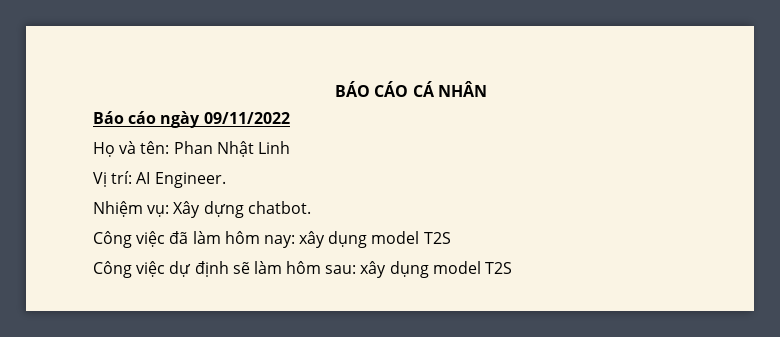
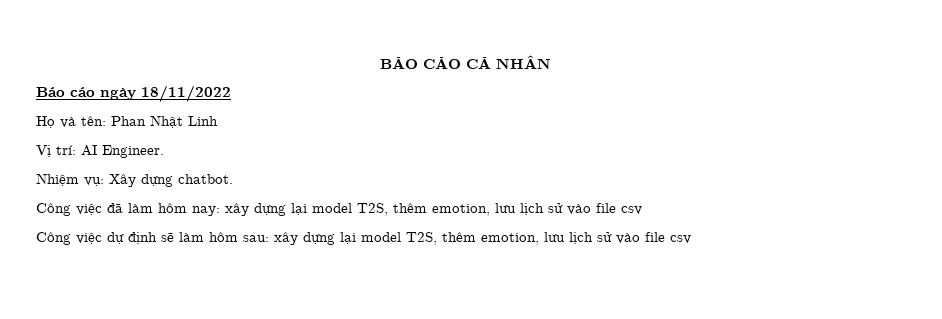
- Báo cáo ngày 09/11/2022
+ Báo cáo ngày 18/11/2022
- Công việc đã làm hôm nay: xây dụng model T2S
+ Công việc đã làm hôm nay: xây dựng lại model T2S, thêm emotion, lưu lịch sử vào file csv
- Công việc dự định sẽ làm hôm sau: xây dụng model T2S
+ Công việc dự định sẽ làm hôm sau: xây dựng lại model T2S, thêm emotion, lưu lịch sử vào file csv

